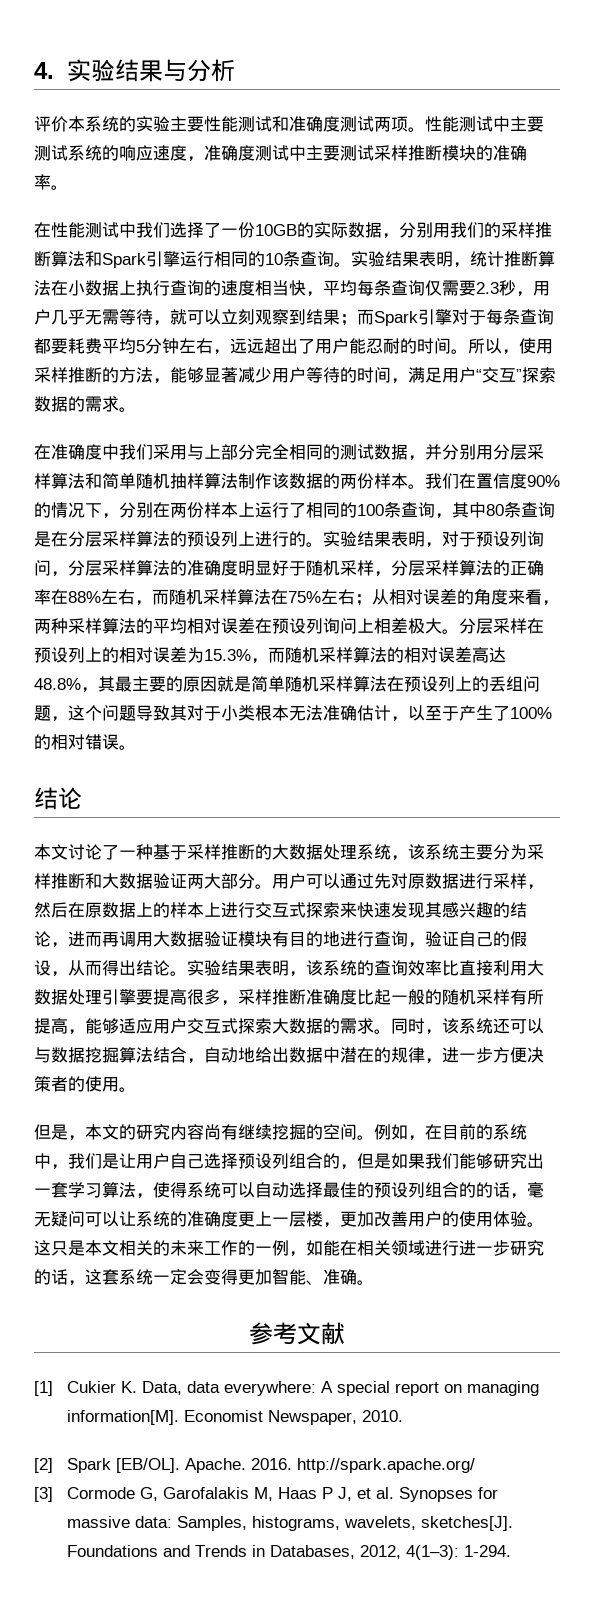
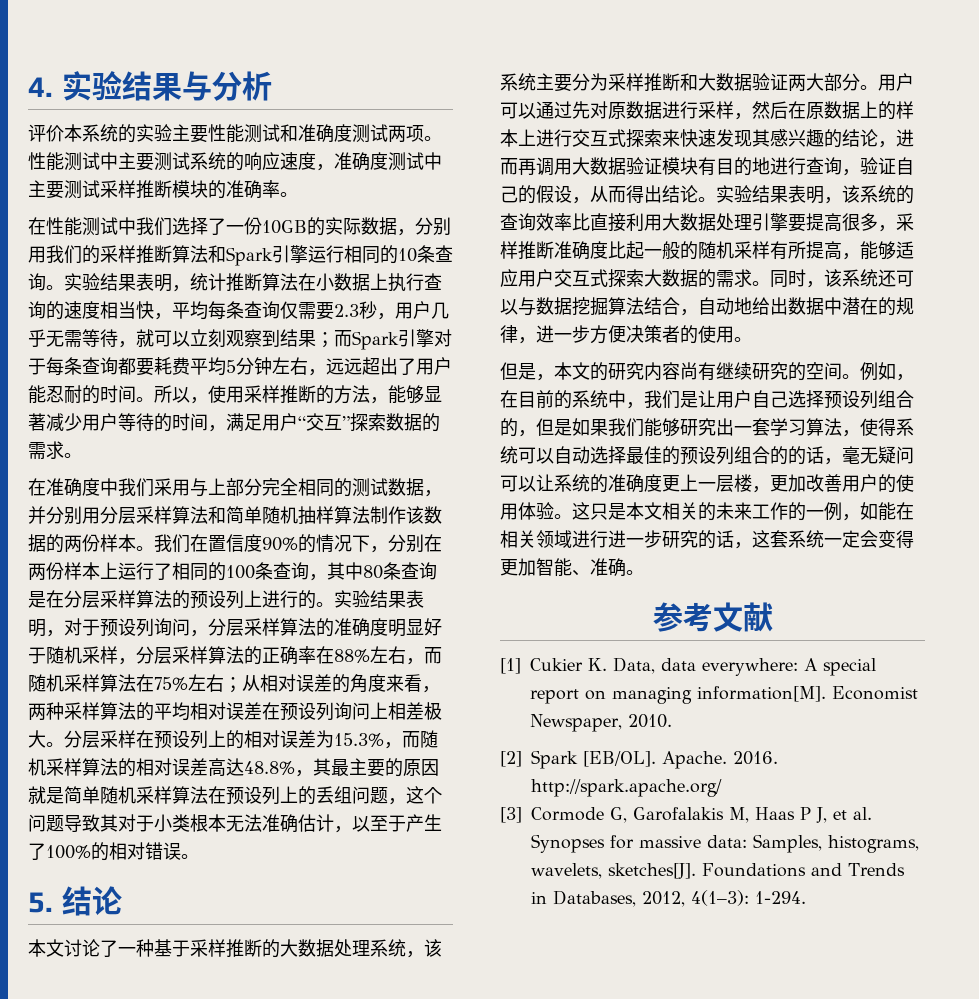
  分层采样在预设列上的相对误差为15.3%，而随机采样算法的相对误差高达48.8%，其最主要的原因就是简单随机采样算法在预设列上的丢组问题，这个问题导致其对于小类根本无法准确估计，以至于产生了100%的相对错误。
- 结论
+ 5.结论
- 但是，本文的研究内容尚有继续挖掘的空间。
+ 但是，本文的研究内容尚有继续研究的空间。

